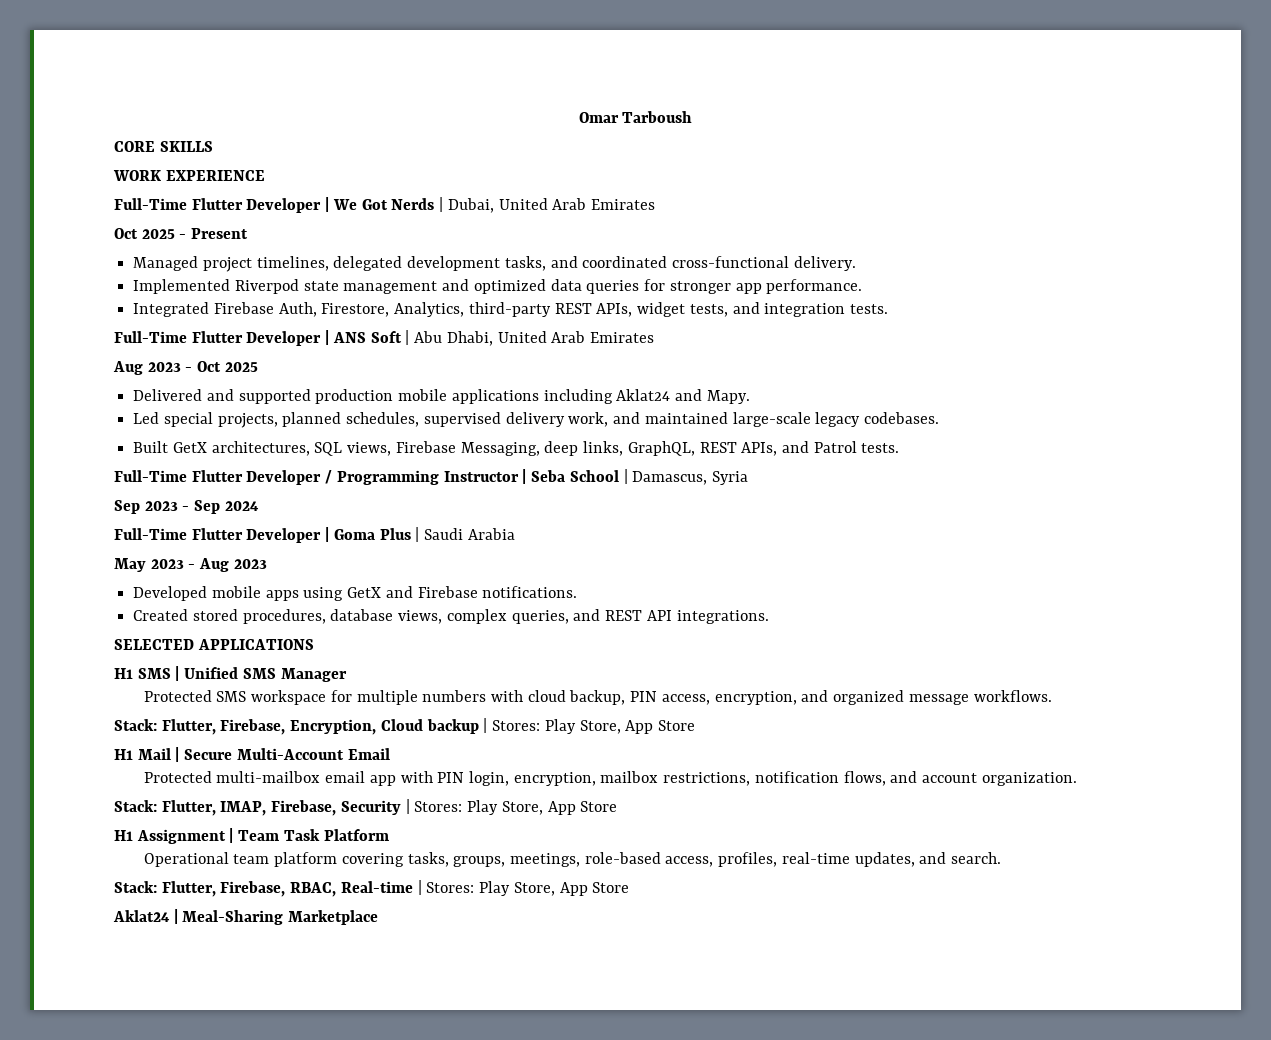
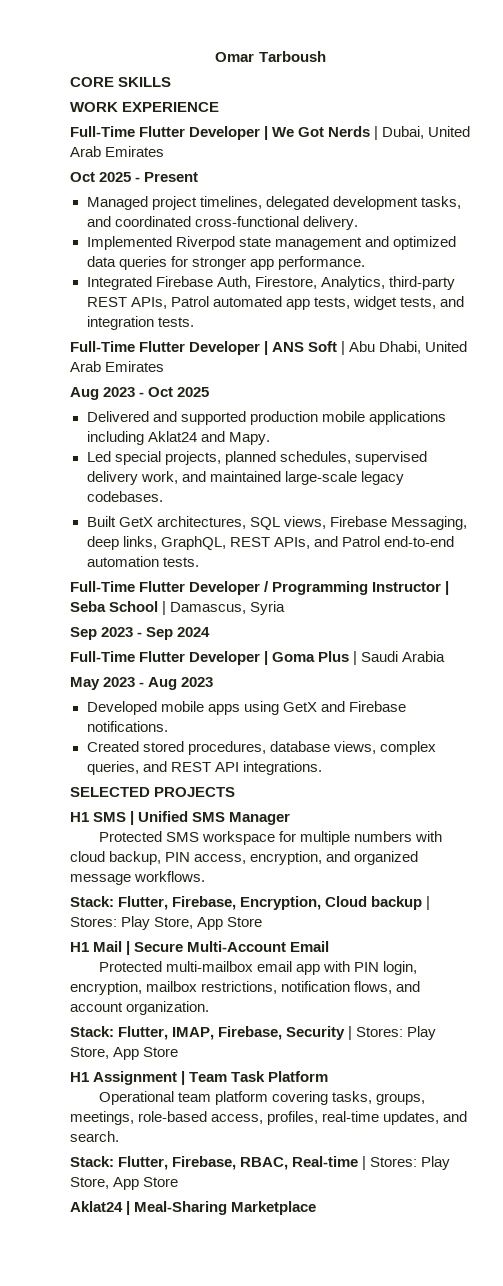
- Integrated Firebase Auth, Firestore, Analytics, third-party REST APIs, widget tests, and integration tests.
+ Integrated Firebase Auth, Firestore, Analytics, third-party REST APIs, Patrol automated app tests, widget tests, and integration tests.
- Built GetX architectures, SQL views, Firebase Messaging, deep links, GraphQL, REST APIs, and Patrol tests.
+ Built GetX architectures, SQL views, Firebase Messaging, deep links, GraphQL, REST APIs, and Patrol end-to-end automation tests.
- SELECTED APPLICATIONS
+ SELECTED PROJECTS

